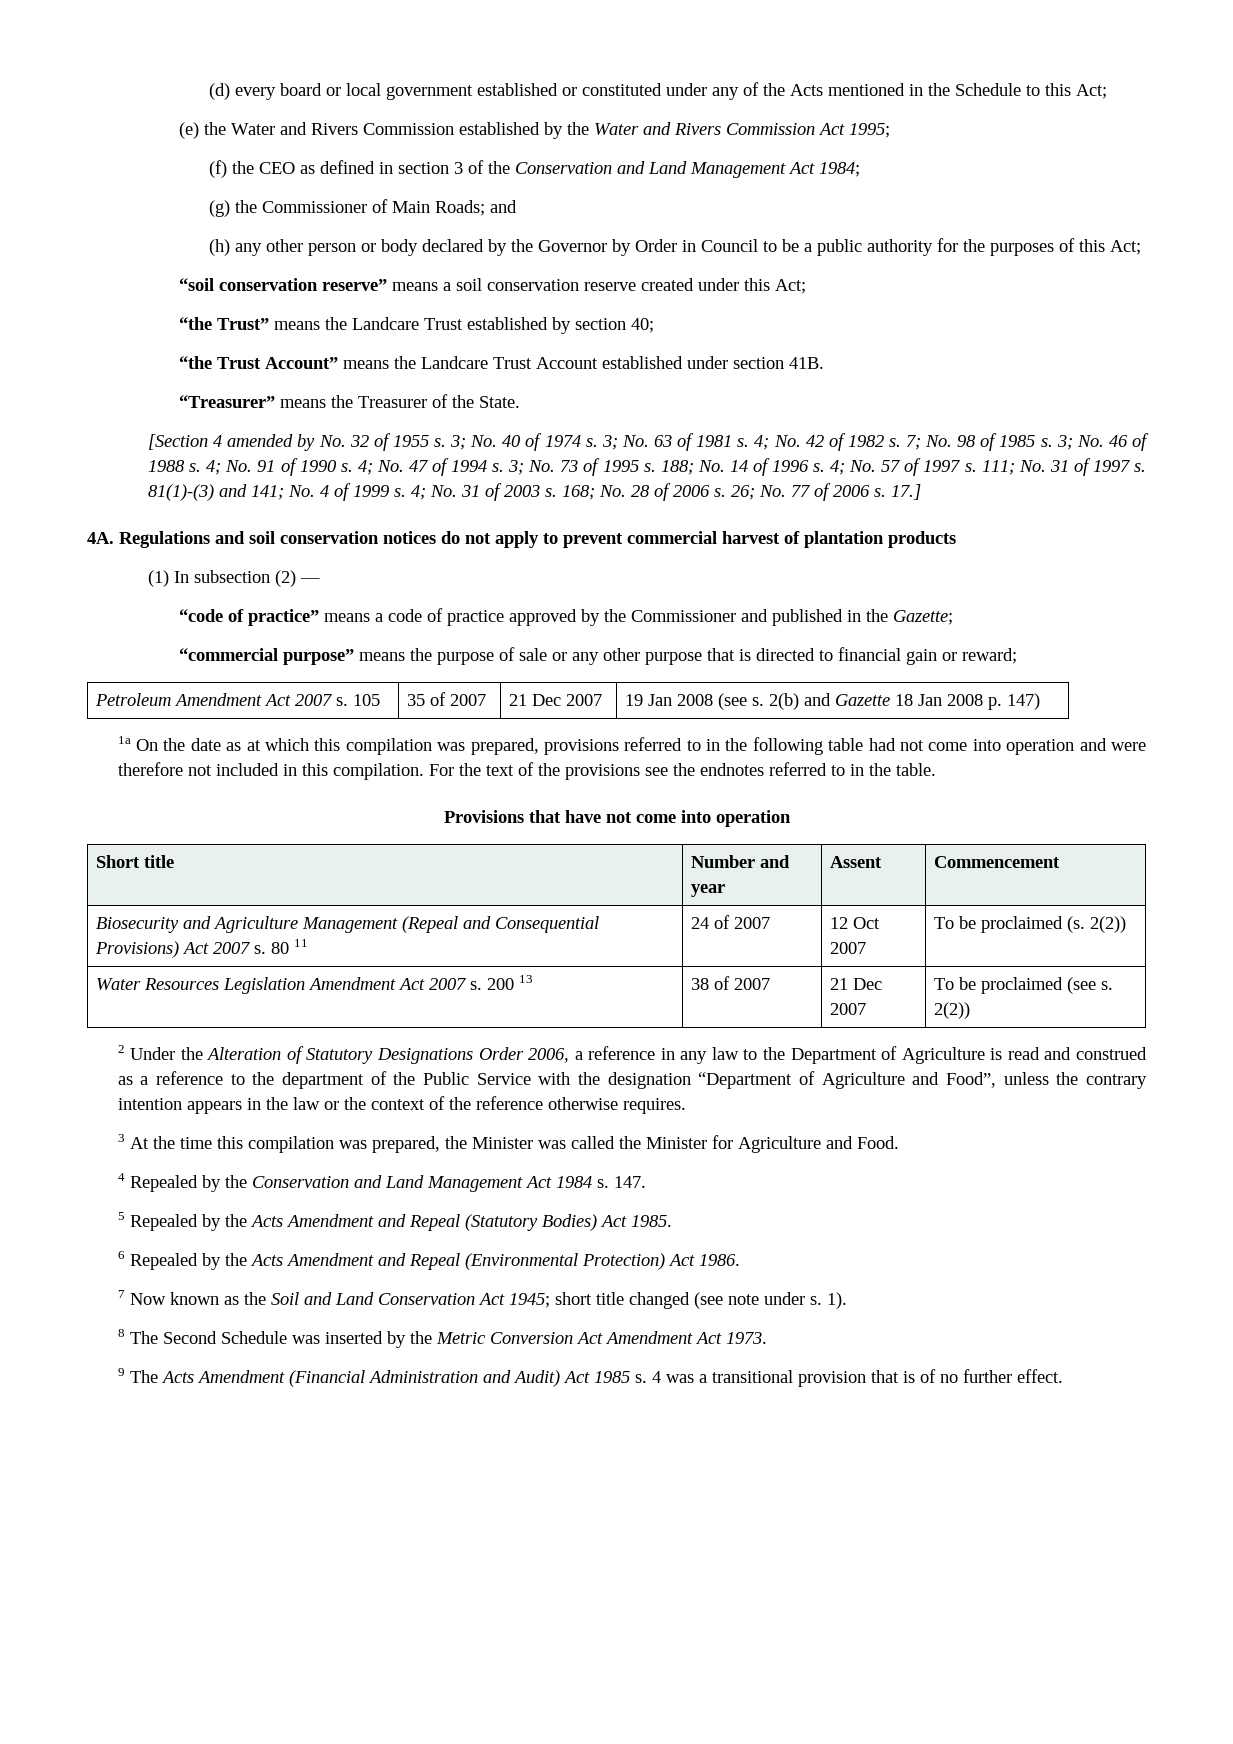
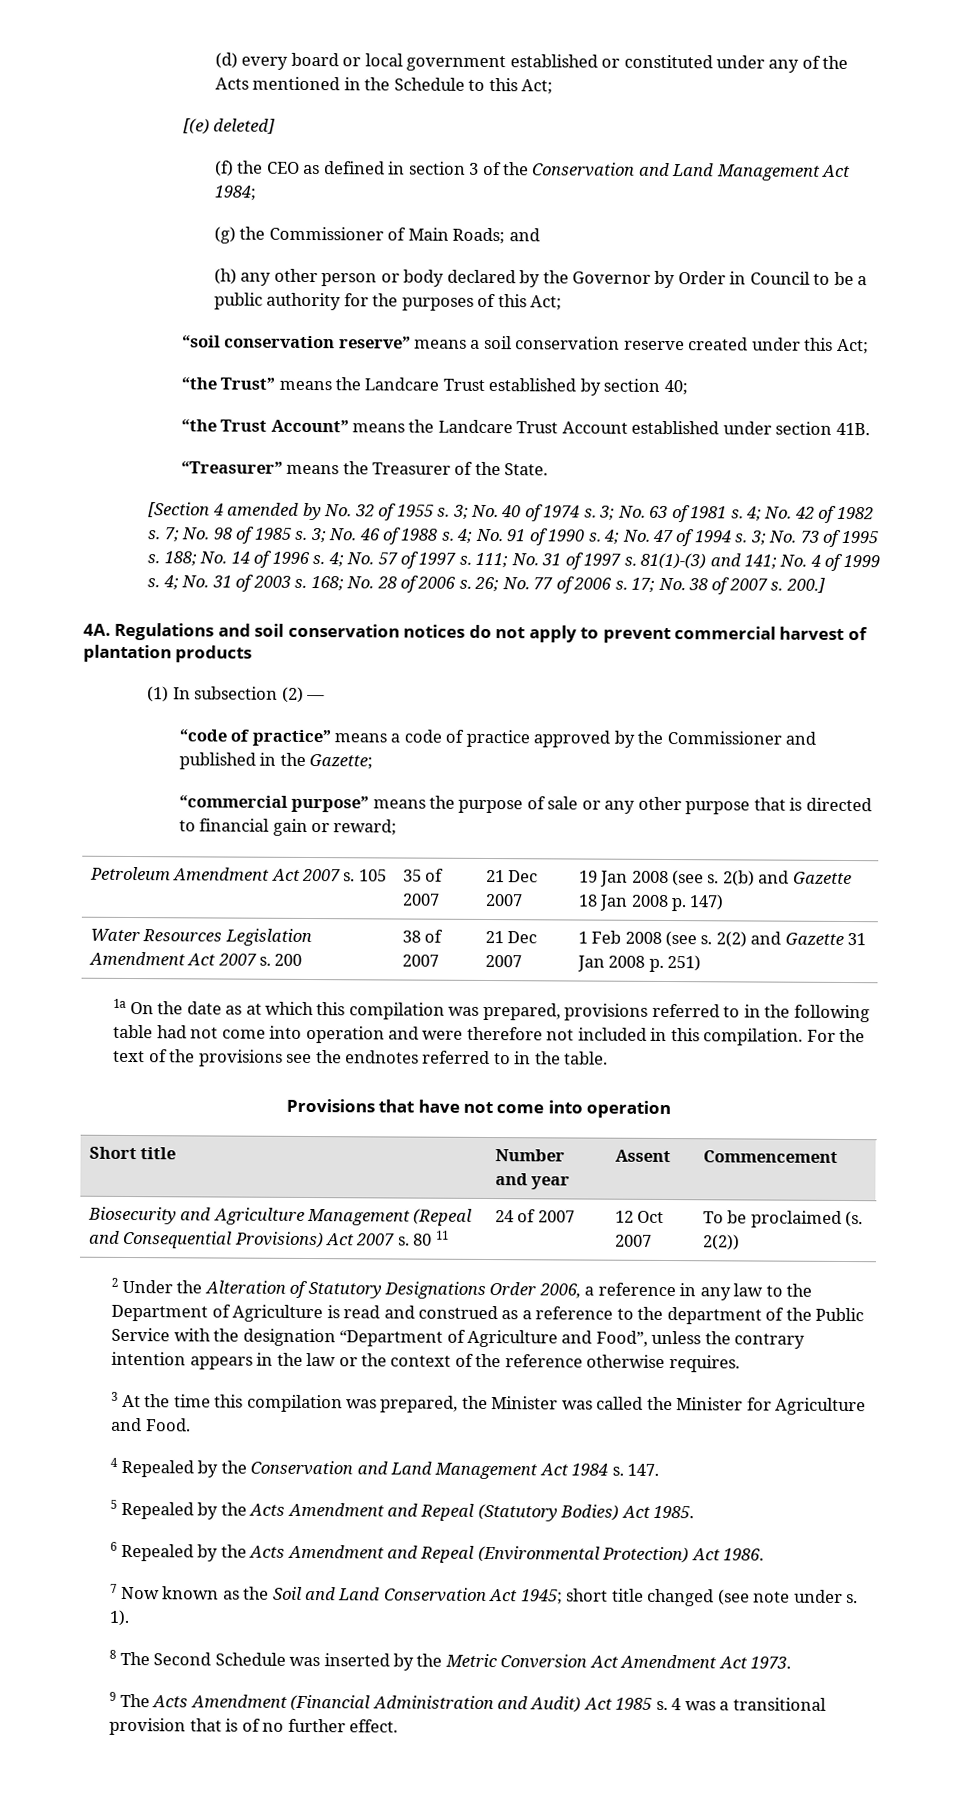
- (e) the Water and Rivers Commission established by the Water and Rivers Commission Act 1995;
+ [(e) deleted]
- 17.]
+ 17; No. 38 of 2007 s. 200.]
+ Water Resources Legislation Amendment Act 2007 s. 200 | 38 of 2007 | 21 Dec 2007 | 1 Feb 2008 (see s. 2(2) and Gazette 31 Jan 2008 p. 251)
- Water Resources Legislation Amendment Act 2007 s. 200 13 | 38 of 2007 | 21 Dec 2007 | To be proclaimed (see s. 2(2))

